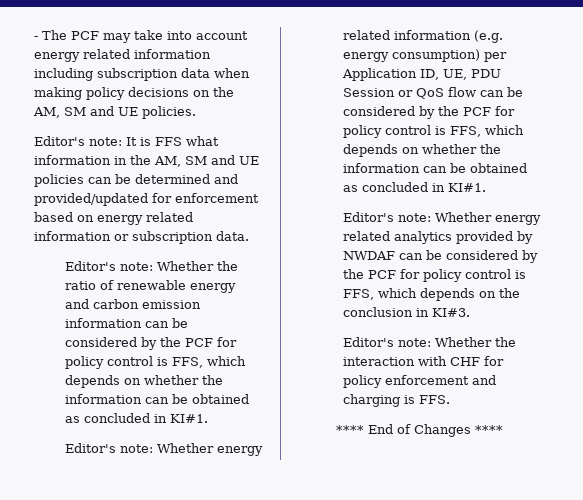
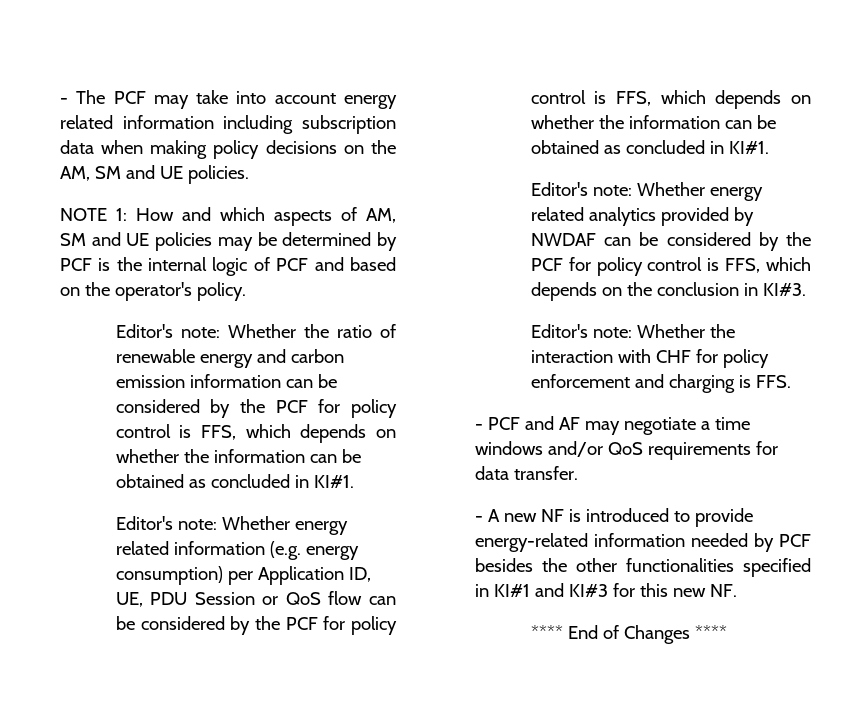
- Editor's note: It is FFS what information in the AM, SM and UE policies can be determined and provided/updated for enforcement based on energy related information or subscription data.
+ NOTE 1: How and which aspects of AM, SM and UE policies may be determined by PCF is the internal logic of PCF and based on the operator's policy.
+ - PCF and AF may negotiate a time windows and/or QoS requirements for data transfer.
+ - A new NF is introduced to provide energy-related information needed by PCF besides the other functionalities specified in KI#1 and KI#3 for this new NF.

